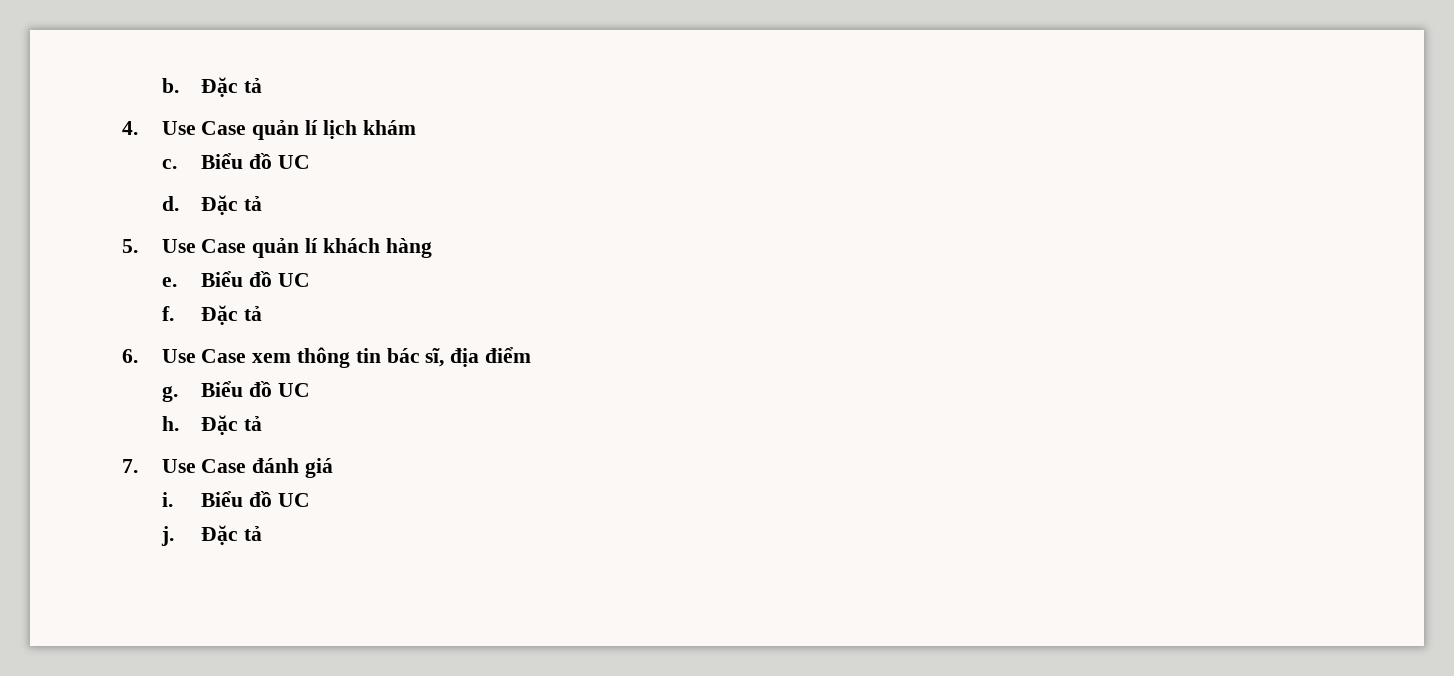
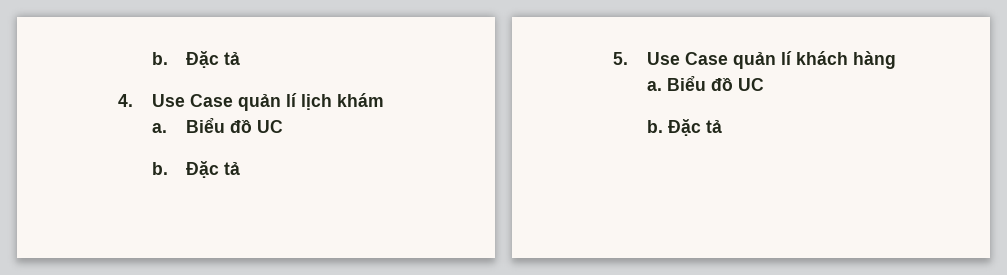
  4. Use Case quản lí lịch khám
- c. Biểu đồ UC
- d.
+ a. Biểu đồ UC
+ b.
  5. Use Case quản lí khách hàng
- e. Biểu đồ UC
- f. Đặc tả
- 6. Use Case xem thông tin bác sĩ, địa điểm
- g. Biểu đồ UC
- h. Đặc tả
- 7. Use Case đánh giá
- i. Biểu đồ UC
- j. Đặc tả
+ a. Biểu đồ UC
+ b. Đặc tả

